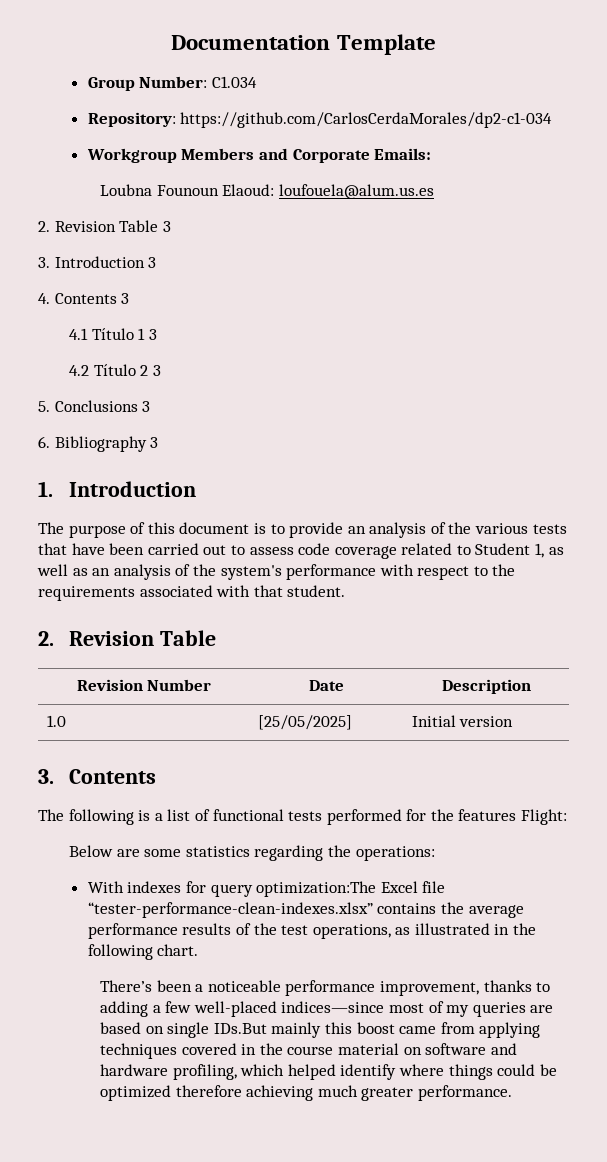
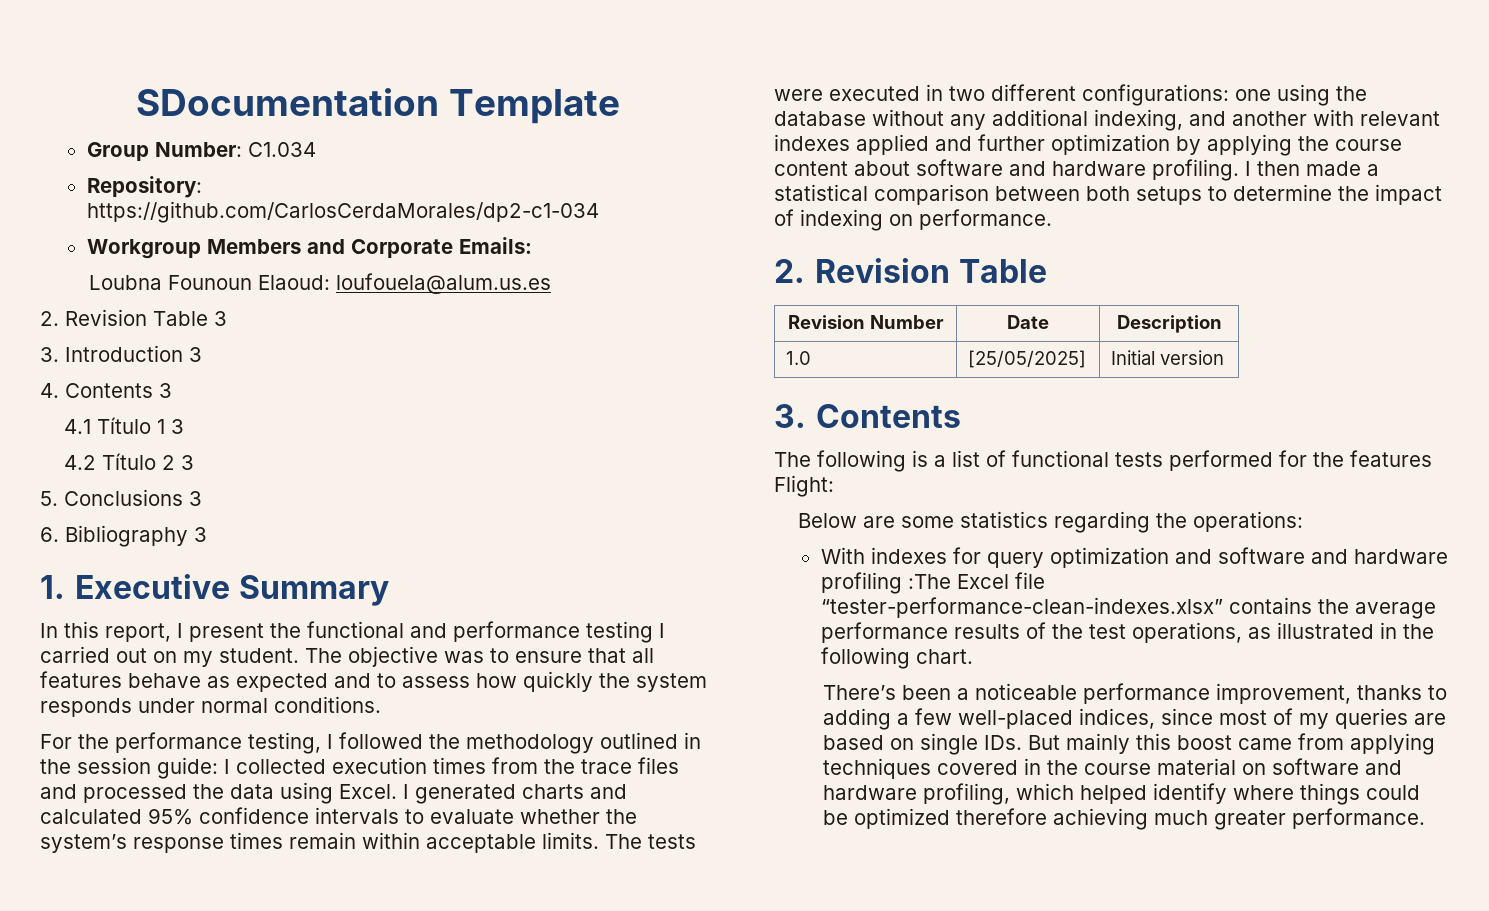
- Documentation Template
+ SDocumentation Template
- 1. Introduction
- The purpose of this document is to provide an analysis of the various tests that have been carried out to assess code coverage related to Student 1, as well as an analysis of the system's performance with respect to the requirements associated with that student.
+ 1. Executive Summary
+ In this report, I present the functional and performance testing I carried out on my student. The objective was to ensure that all features behave as expected and to assess how quickly the system responds under normal conditions.
+ For the performance testing, I followed the methodology outlined in the session guide: I collected execution times from the trace files and processed the data using Excel. I generated charts and calculated 95% confidence intervals to evaluate whether the system’s response times remain within acceptable limits. The tests were executed in two different configurations: one using the database without any additional indexing, and another with relevant indexes applied and further optimization by applying the course content about software and hardware profiling. I then made a statistical comparison between both setups to determine the impact of indexing on performance.
- With indexes for query optimization:The Excel file “tester-performance-clean-indexes.xlsx” contains the average performance results of the test operations, as illustrated in the following chart.
+ With indexes for query optimization and software and hardware profiling :The Excel file “tester-performance-clean-indexes.xlsx” contains the average performance results of the test operations, as illustrated in the following chart.
- There’s been a noticeable performance improvement, thanks to adding a few well-placed indices—since most of my queries are based on single IDs.But mainly this boost came from applying techniques covered in the course material on software and hardware profiling, which helped identify where things could be optimized therefore achieving much greater performance.
+ There’s been a noticeable performance improvement, thanks to adding a few well-placed indices, since most of my queries are based on single IDs. But mainly this boost came from applying techniques covered in the course material on software and hardware profiling, which helped identify where things could be optimized therefore achieving much greater performance.

